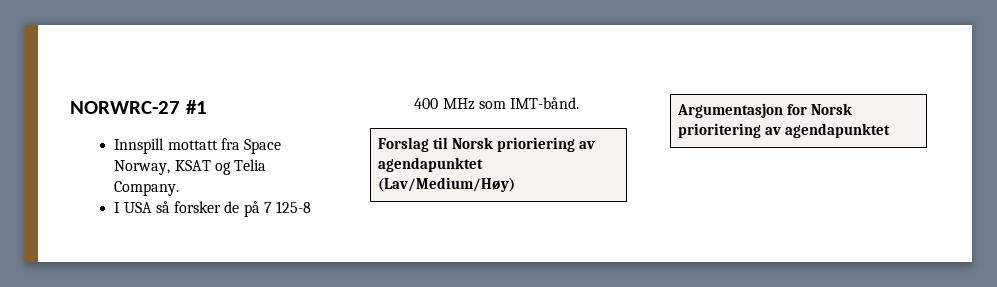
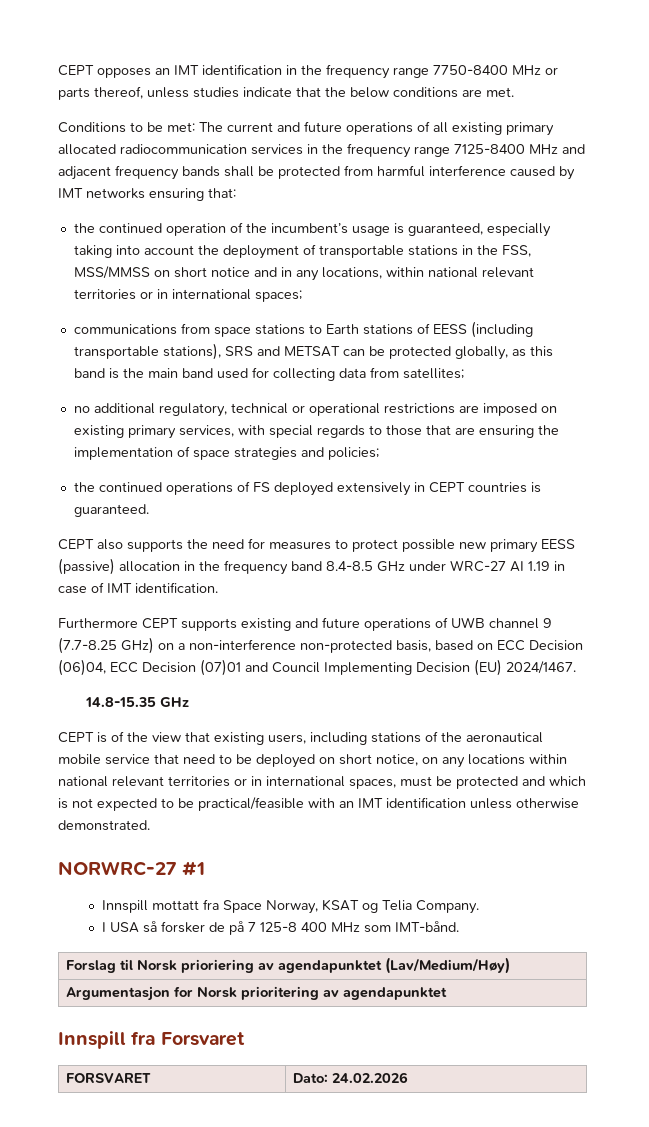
+ CEPT opposes an IMT identification in the frequency range 7750-8400 MHz or parts thereof, unless studies indicate that the below conditions are met.
+ Conditions to be met: The current and future operations of all existing primary allocated radiocommunication services in the frequency range 7125-8400 MHz and adjacent frequency bands shall be protected from harmful interference caused by IMT networks ensuring that:
+ the continued operation of the incumbent’s usage is guaranteed, especially taking into account the deployment of transportable stations in the FSS, MSS/MMSS on short notice and in any locations, within national relevant territories or in international spaces;
+ communications from space stations to Earth stations of EESS (including transportable stations), SRS and METSAT can be protected globally, as this band is the main band used for collecting data from satellites;
+ no additional regulatory, technical or operational restrictions are imposed on existing primary services, with special regards to those that are ensuring the implementation of space strategies and policies;
+ the continued operations of FS deployed extensively in CEPT countries is guaranteed.
+ CEPT also supports the need for measures to protect possible new primary EESS (passive) allocation in the frequency band 8.4-8.5 GHz under WRC-27 AI 1.19 in case of IMT identification.
+ Furthermore CEPT supports existing and future operations of UWB channel 9 (7.7-8.25 GHz) on a non-interference non-protected basis, based on ECC Decision (06)04, ECC Decision (07)01 and Council Implementing Decision (EU) 2024/1467.
+ 14.8-15.35 GHz
+ CEPT is of the view that existing users, including stations of the aeronautical mobile service that need to be deployed on short notice, on any locations within national relevant territories or in international spaces, must be protected and which is not expected to be practical/feasible with an IMT identification unless otherwise demonstrated.
+ Innspill fra Forsvaret
+ FORSVARET | Dato: 24.02.2026

